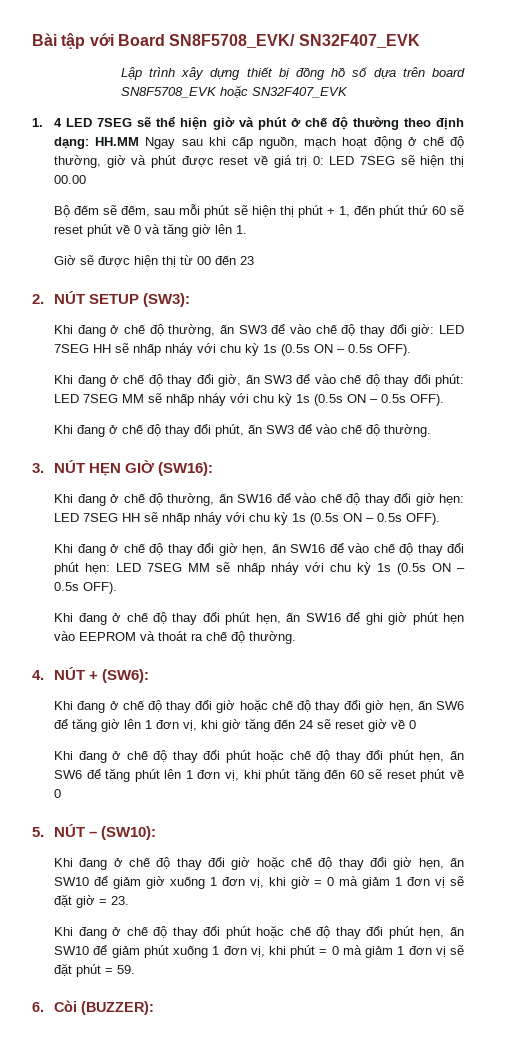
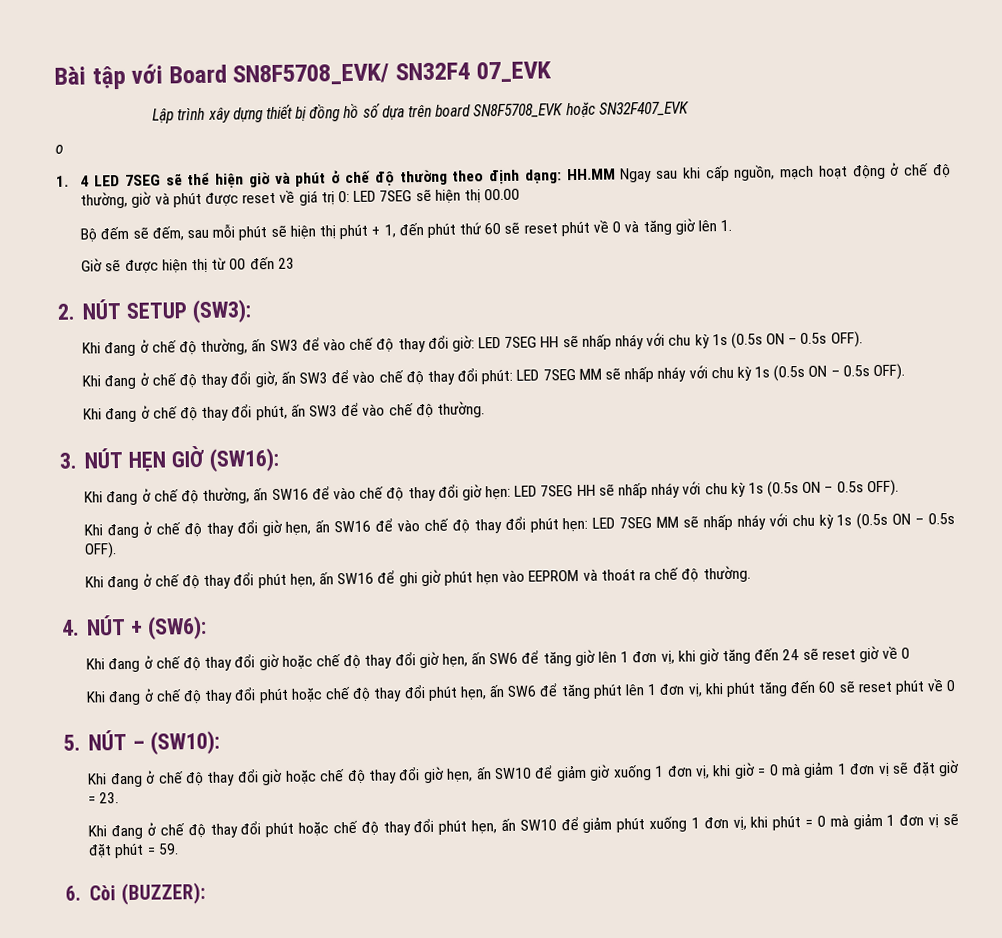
- Bài tập với Board SN8F5708_EVK/ SN32F407_EVK
+ Bài tập với Board SN8F5708_EVK/ SN32F4 07_EVK
+ o

